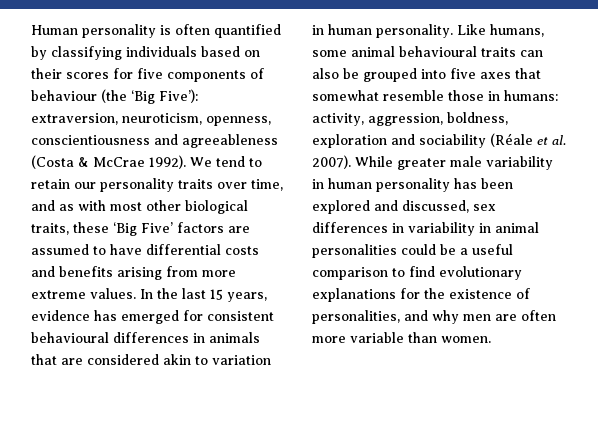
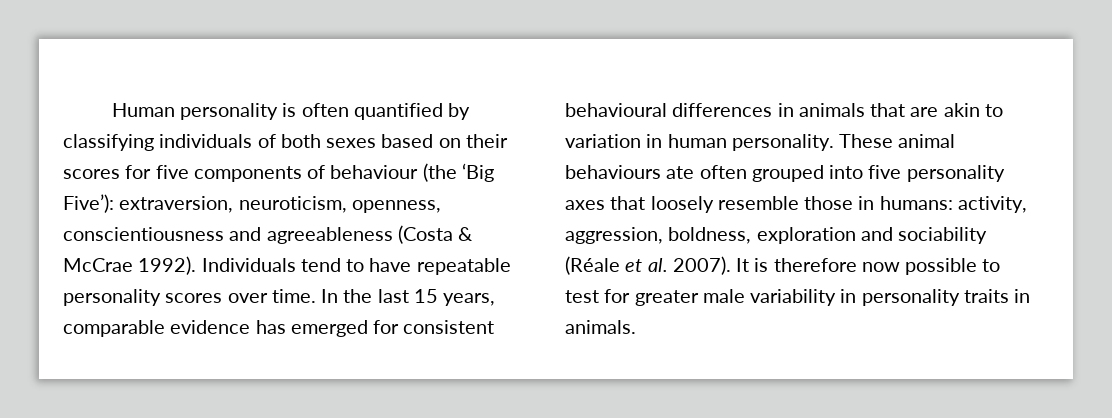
- Human personality is often quantified by classifying individuals based on their scores for five components of behaviour (the ‘Big Five’): extraversion, neuroticism, openness, conscientiousness and agreeableness (Costa & McCrae 1992).
+ Human personality is often quantified by classifying individuals of both sexes based on their scores for five components of behaviour (the ‘Big Five’): extraversion, neuroticism, openness, conscientiousness and agreeableness (Costa & McCrae 1992).
- We tend to retain our personality traits over time, and as with most other biological traits, these ‘Big Five’ factors are assumed to have differential costs and benefits arising from more extreme values.
+ Individuals tend to have repeatable personality scores over time.
- In the last 15 years, evidence has emerged for consistent behavioural differences in animals that are considered akin to variation in human personality.
+ In the last 15 years, comparable evidence has emerged for consistent behavioural differences in animals that are akin to variation in human personality.
- Like humans, some animal behavioural traits can also be grouped into five axes that somewhat resemble those in humans: activity, aggression, boldness, exploration and sociability (Réale et al. 2007).
+ These animal behaviours ate often grouped into five personality axes that loosely resemble those in humans: activity, aggression, boldness, exploration and sociability (Réale et al. 2007).
- While greater male variability in human personality has been explored and discussed, sex differences in variability in animal personalities could be a useful comparison to find evolutionary explanations for the existence of personalities, and why men are often more variable than women.
+ It is therefore now possible to test for greater male variability in personality traits in animals.

